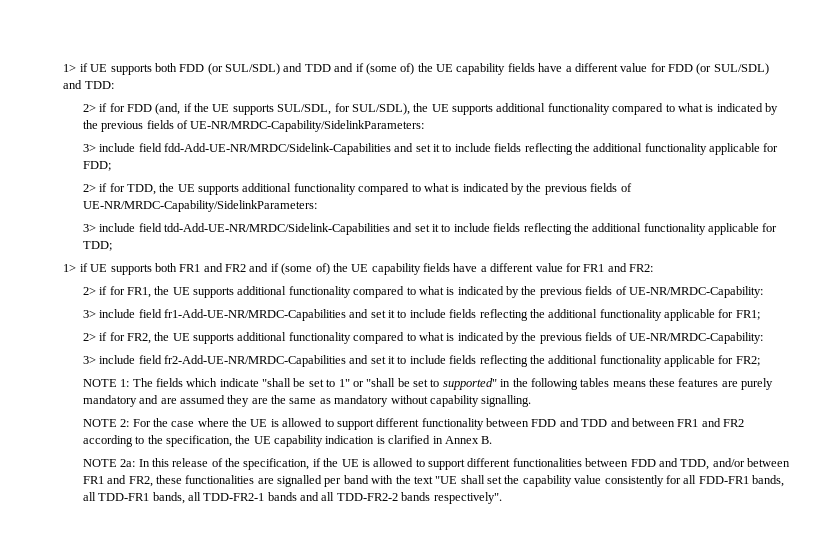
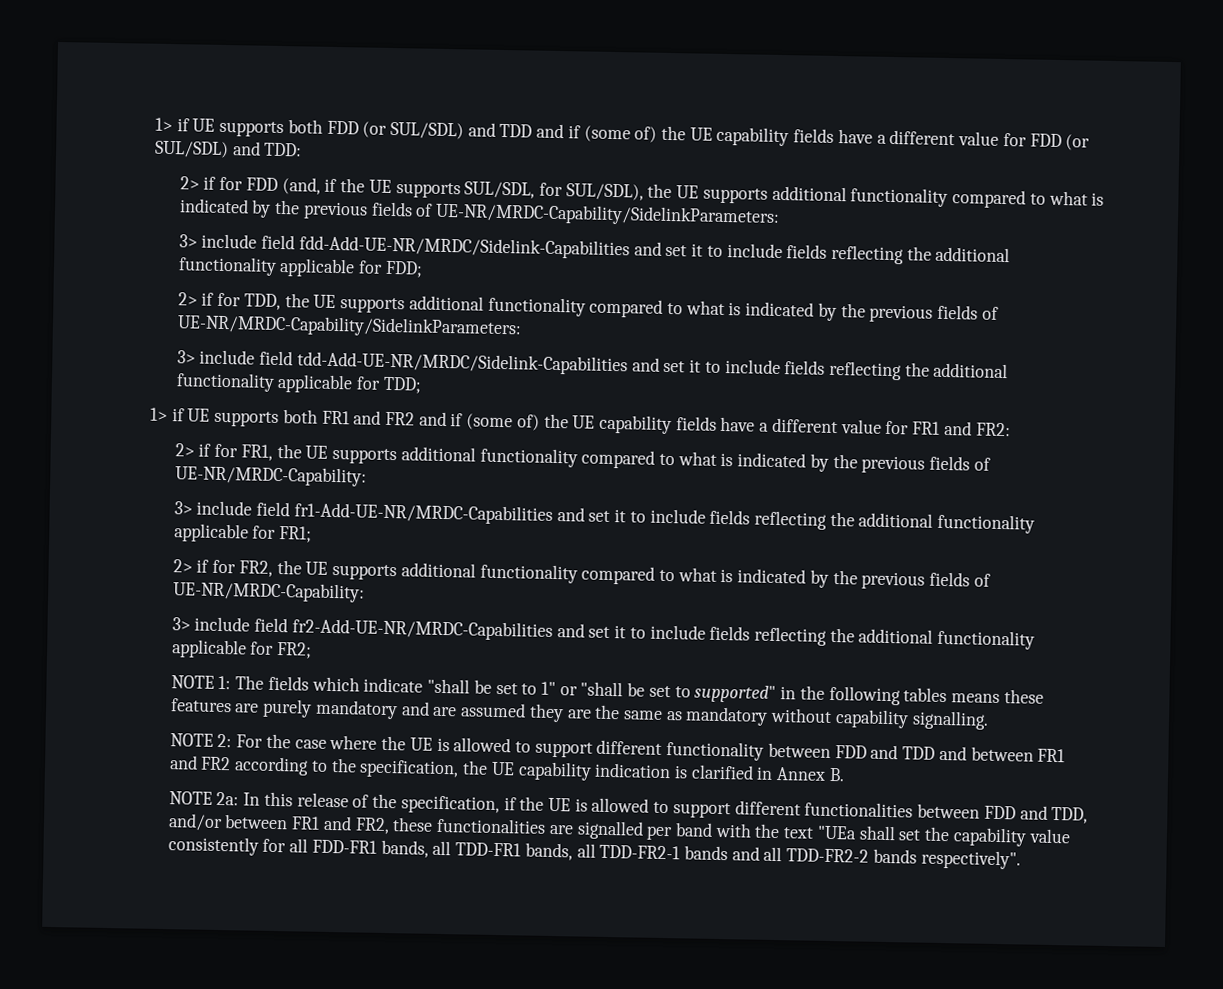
- NOTE 2a: In this release of the specification, if the UE is allowed to support different functionalities between FDD and TDD, and/or between FR1 and FR2, these functionalities are signalled per band with the text "UE shall set the capability value consistently for all FDD-FR1 bands, all TDD-FR1 bands, all TDD-FR2-1 bands and all TDD-FR2-2 bands respectively".
+ NOTE 2a: In this release of the specification, if the UE is allowed to support different functionalities between FDD and TDD, and/or between FR1 and FR2, these functionalities are signalled per band with the text "UEa shall set the capability value consistently for all FDD-FR1 bands, all TDD-FR1 bands, all TDD-FR2-1 bands and all TDD-FR2-2 bands respectively".

